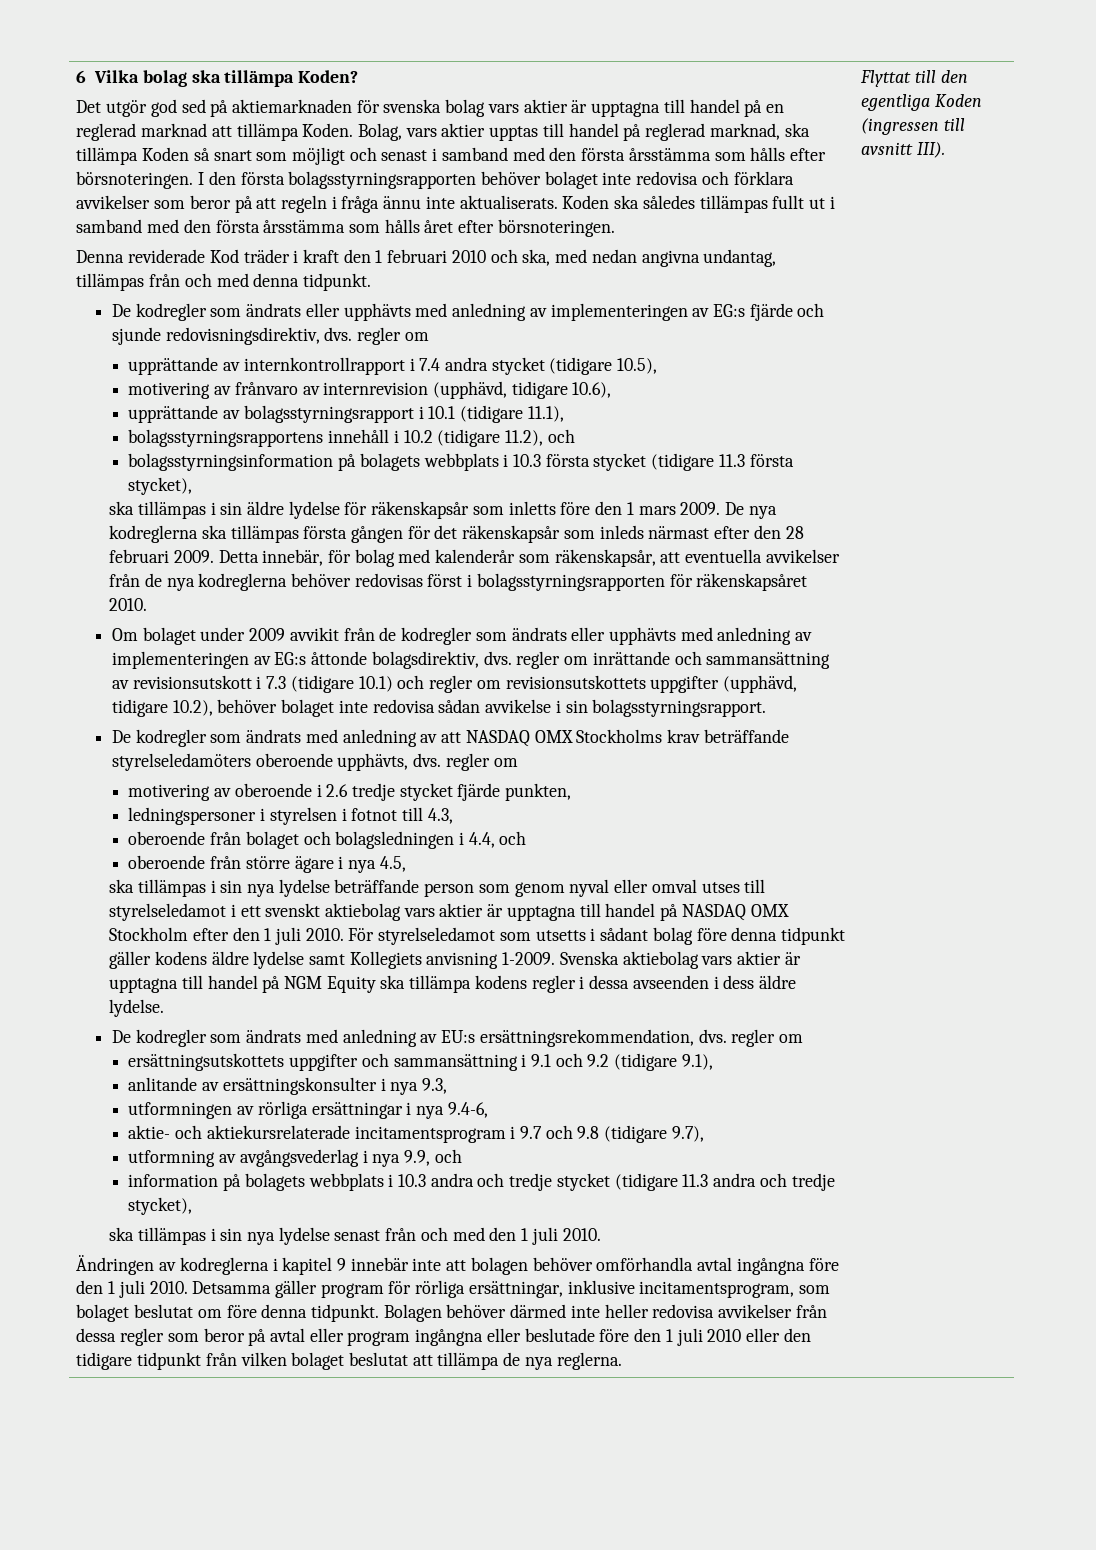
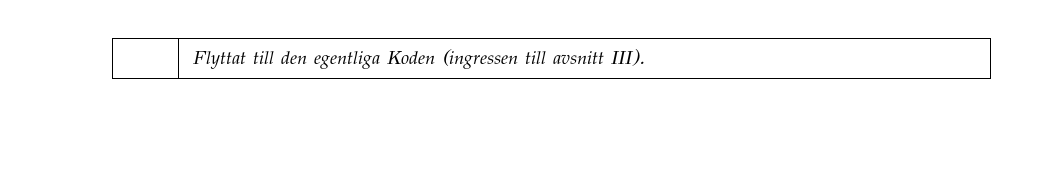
- 6 Vilka bolag ska tillämpa Koden?
- Det utgör god sed på aktiemarknaden för svenska bolag vars aktier är upptagna till handel på en reglerad marknad att tillämpa Koden. Bolag, vars aktier upptas till handel på reglerad marknad, ska tillämpa Koden så snart som möjligt och senast i samband med den första årsstämma som hålls efter börsnoteringen. I den första bolagsstyrningsrapporten behöver bolaget inte redovisa och förklara avvikelser som beror på att regeln i fråga ännu inte aktualiserats. Koden ska således tillämpas fullt ut i samband med den första årsstämma som hålls året efter börsnoteringen.
- Denna reviderade Kod träder i kraft den 1 februari 2010 och ska, med nedan angivna undantag, tillämpas från och med denna tidpunkt.
- De kodregler som ändrats eller upphävts med anledning av implementeringen av EG:s fjärde och sjunde redovisningsdirektiv, dvs. regler om
- upprättande av internkontrollrapport i 7.4 andra stycket (tidigare 10.5),
- motivering av frånvaro av internrevision (upphävd, tidigare 10.6),
- upprättande av bolagsstyrningsrapport i 10.1 (tidigare 11.1),
- bolagsstyrningsrapportens innehåll i 10.2 (tidigare 11.2), och
- bolagsstyrningsinformation på bolagets webbplats i 10.3 första stycket (tidigare 11.3 första stycket),
- ska tillämpas i sin äldre lydelse för räkenskapsår som inletts före den 1 mars 2009. De nya kodreglerna ska tillämpas första gången för det räkenskapsår som inleds närmast efter den 28 februari 2009. Detta innebär, för bolag med kalenderår som räkenskapsår, att eventuella avvikelser från de nya kodreglerna behöver redovisas först i bolagsstyrningsrapporten för räkenskapsåret 2010.
- Om bolaget under 2009 avvikit från de kodregler som ändrats eller upphävts med anledning av implementeringen av EG:s åttonde bolagsdirektiv, dvs. regler om inrättande och sammansättning av revisionsutskott i 7.3 (tidigare 10.1) och regler om revisionsutskottets uppgifter (upphävd, tidigare 10.2), behöver bolaget inte redovisa sådan avvikelse i sin bolagsstyrningsrapport.
- De kodregler som ändrats med anledning av att NASDAQ OMX Stockholms krav beträffande styrelseledamöters oberoende upphävts, dvs. regler om
- motivering av oberoende i 2.6 tredje stycket fjärde punkten,
- ledningspersoner i styrelsen i fotnot till 4.3,
- oberoende från bolaget och bolagsledningen i 4.4, och
- oberoende från större ägare i nya 4.5,
- ska tillämpas i sin nya lydelse beträffande person som genom nyval eller omval utses till styrelseledamot i ett svenskt aktiebolag vars aktier är upptagna till handel på NASDAQ OMX Stockholm efter den 1 juli 2010. För styrelseledamot som utsetts i sådant bolag före denna tidpunkt gäller kodens äldre lydelse samt Kollegiets anvisning 1-2009. Svenska aktiebolag vars aktier är upptagna till handel på NGM Equity ska tillämpa kodens regler i dessa avseenden i dess äldre lydelse.
- De kodregler som ändrats med anledning av EU:s ersättningsrekommendation, dvs. regler om
- ersättningsutskottets uppgifter och sammansättning i 9.1 och 9.2 (tidigare 9.1),
- anlitande av ersättningskonsulter i nya 9.3,
- utformningen av rörliga ersättningar i nya 9.4-6,
- aktie- och aktiekursrelaterade incitamentsprogram i 9.7 och 9.8 (tidigare 9.7),
- utformning av avgångsvederlag i nya 9.9, och
- information på bolagets webbplats i 10.3 andra och tredje stycket (tidigare 11.3 andra och tredje stycket),
- ska tillämpas i sin nya lydelse senast från och med den 1 juli 2010.
- Ändringen av kodreglerna i kapitel 9 innebär inte att bolagen behöver omförhandla avtal ingångna före den 1 juli 2010. Detsamma gäller program för rörliga ersättningar, inklusive incitamentsprogram, som bolaget beslutat om före denna tidpunkt. Bolagen behöver därmed inte heller redovisa avvikelser från dessa regler som beror på avtal eller program ingångna eller beslutade före den 1 juli 2010 eller den tidigare tidpunkt från vilken bolaget beslutat att tillämpa de nya reglerna.

